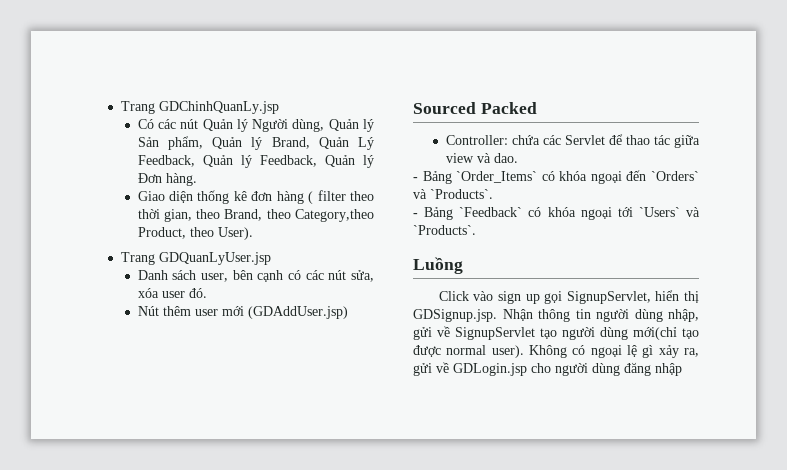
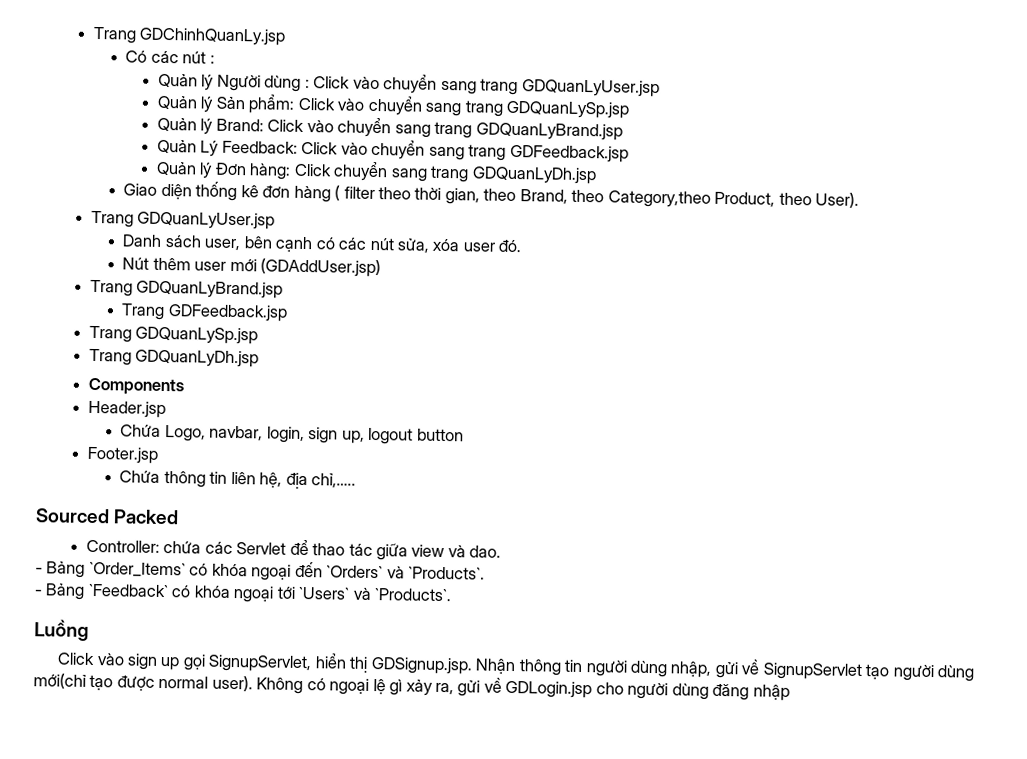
- Có các nút Quản lý Người dùng, Quản lý Sản phẩm, Quản lý Brand, Quản Lý Feedback, Quản lý Feedback, Quản lý Đơn hàng.
+ Có các nút :
+ Quản lý Người dùng : Click vào chuyển sang trang GDQuanLyUser.jsp
+ Quản lý Sản phẩm: Click vào chuyển sang trang GDQuanLySp.jsp
+ Quản lý Brand: Click vào chuyển sang trang GDQuanLyBrand.jsp
+ Quản Lý Feedback: Click vào chuyển sang trang GDFeedback.jsp
+ Quản lý Đơn hàng: Click chuyển sang trang GDQuanLyDh.jsp
+ Trang GDQuanLyBrand.jsp
+ Trang GDFeedback.jsp
+ Trang GDQuanLySp.jsp
+ Trang GDQuanLyDh.jsp
+ Components
+ Header.jsp
+ Chứa Logo, navbar, login, sign up, logout button
+ Footer.jsp
+ Chứa thông tin liên hệ, địa chỉ,…..

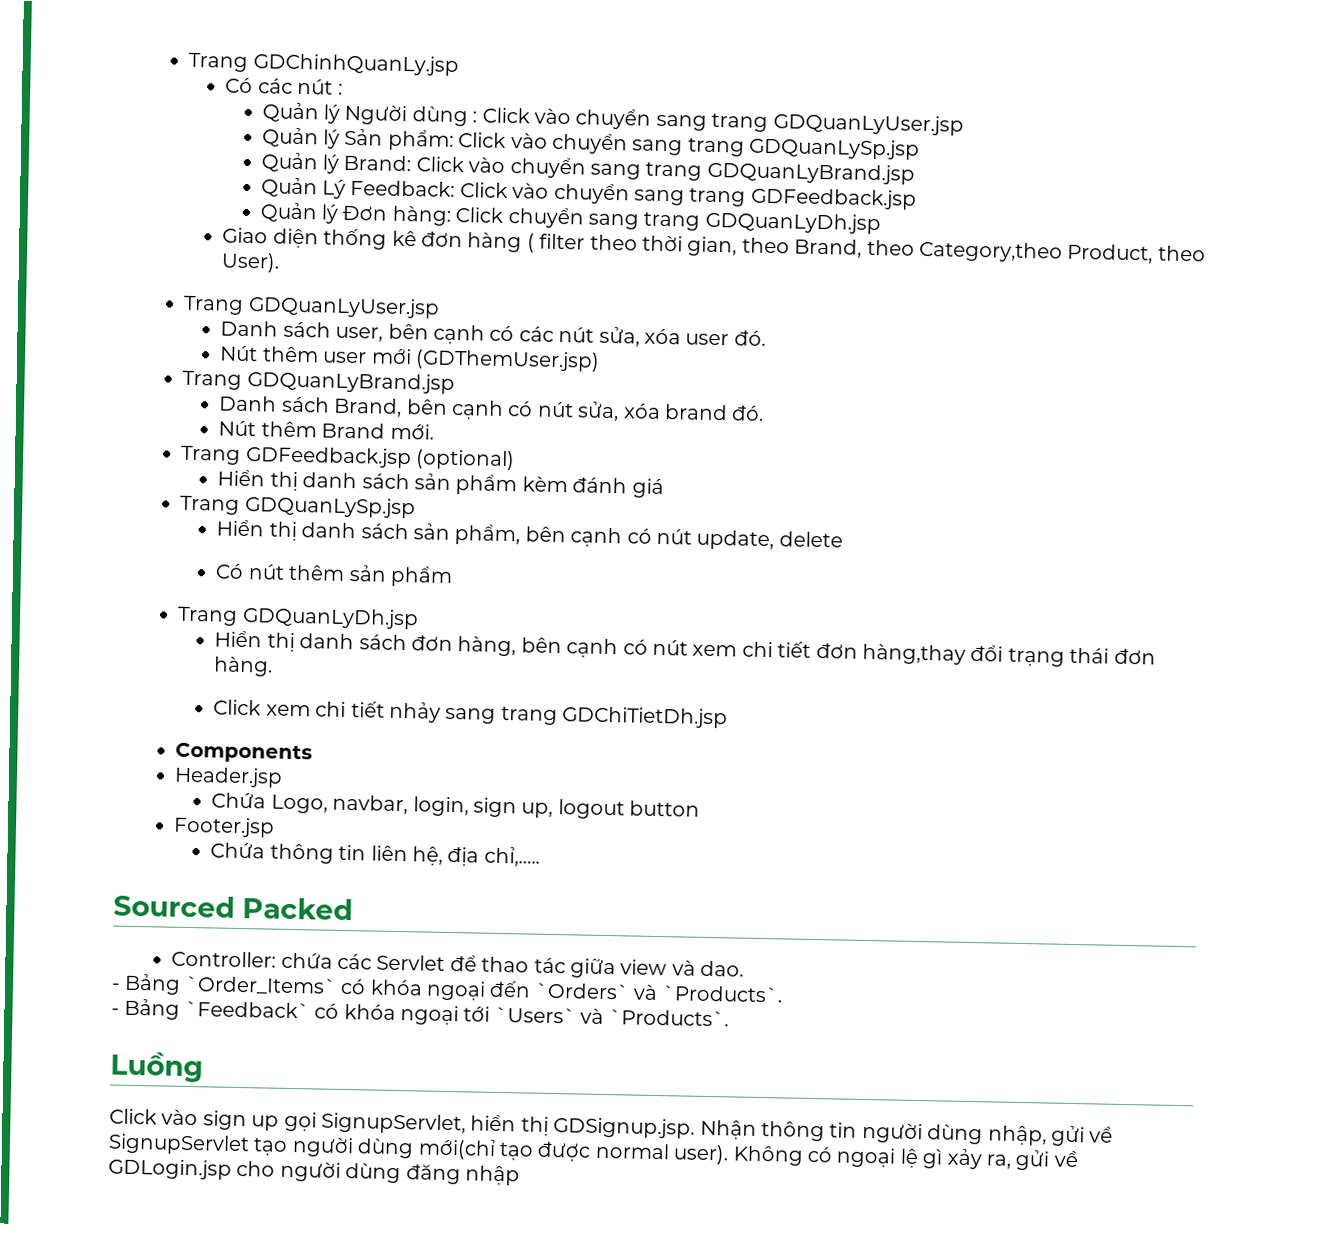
- Nút thêm user mới (GDAddUser.jsp)
+ Nút thêm user mới (GDThemUser.jsp)
- Trang GDFeedback.jsp
+ Danh sách Brand, bên cạnh có nút sửa, xóa brand đó.
+ Nút thêm Brand mới.
+ Trang GDFeedback.jsp (optional)
+ Hiển thị danh sách sản phẩm kèm đánh giá
  Trang GDQuanLySp.jsp
+ Hiển thị danh sách sản phẩm, bên cạnh có nút update, delete
+ Có nút thêm sản phẩm
  Trang GDQuanLyDh.jsp
+ Hiển thị danh sách đơn hàng, bên cạnh có nút xem chi tiết đơn hàng,thay đổi trạng thái đơn hàng.
+ Click xem chi tiết nhảy sang trang GDChiTietDh.jsp

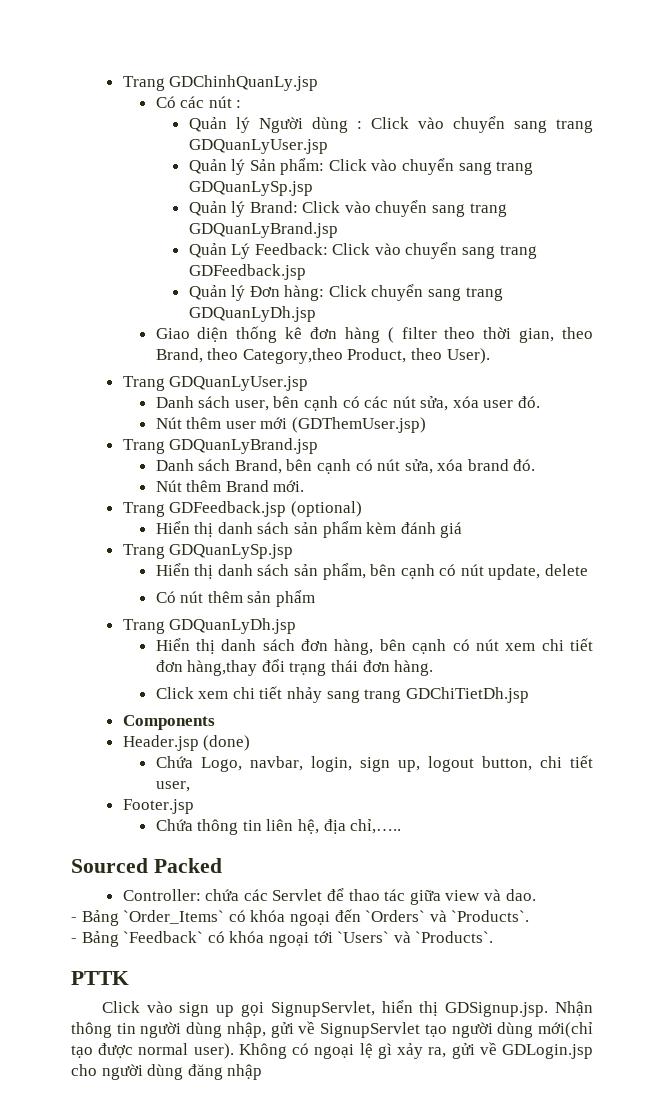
- Header.jsp
+ Header.jsp (done)
- Chứa Logo, navbar, login, sign up, logout button
+ Chứa Logo, navbar, login, sign up, logout button, chi tiết user,
- Luồng
+ PTTK

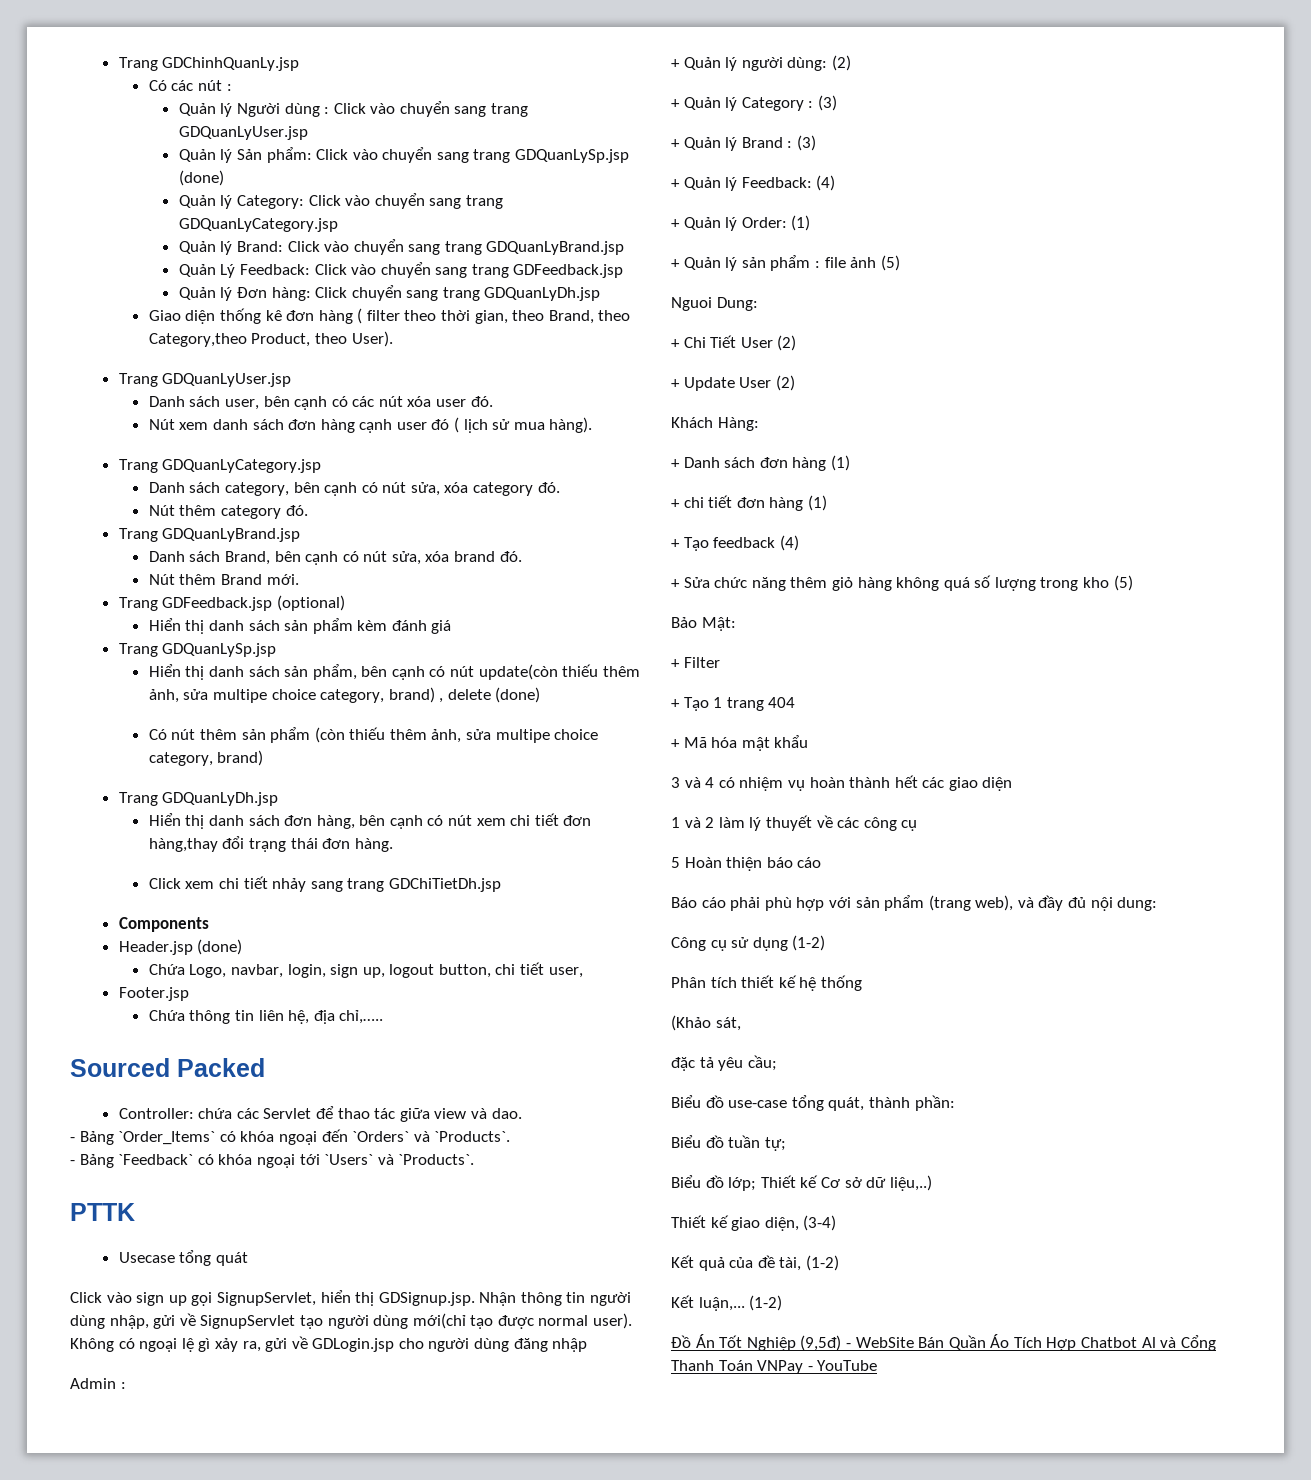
- Quản lý Sản phẩm: Click vào chuyển sang trang GDQuanLySp.jsp
+ Quản lý Sản phẩm: Click vào chuyển sang trang GDQuanLySp.jsp (done)
+ Quản lý Category: Click vào chuyển sang trang GDQuanLyCategory.jsp
- Danh sách user, bên cạnh có các nút sửa, xóa user đó.
+ Danh sách user, bên cạnh có các nút xóa user đó.
- Nút thêm user mới (GDThemUser.jsp)
+ Nút xem danh sách đơn hàng cạnh user đó ( lịch sử mua hàng).
+ Trang GDQuanLyCategory.jsp
+ Danh sách category, bên cạnh có nút sửa, xóa category đó.
+ Nút thêm category đó.
- Hiển thị danh sách sản phẩm, bên cạnh có nút update, delete
+ Hiển thị danh sách sản phẩm, bên cạnh có nút update(còn thiếu thêm ảnh, sửa multipe choice category, brand) , delete (done)
- Có nút thêm sản phẩm
+ Có nút thêm sản phẩm (còn thiếu thêm ảnh, sửa multipe choice category, brand)
+ Usecase tổng quát
+ Admin :
+ + Quản lý người dùng: (2)
+ + Quản lý Category : (3)
+ + Quản lý Brand : (3)
+ + Quản lý Feedback: (4)
+ + Quản lý Order: (1)
+ + Quản lý sản phẩm : file ảnh (5)
+ Nguoi Dung:
+ + Chi Tiết User (2)
+ + Update User (2)
+ Khách Hàng:
+ + Danh sách đơn hàng (1)
+ + chi tiết đơn hàng (1)
+ + Tạo feedback (4)
+ + Sửa chức năng thêm giỏ hàng không quá số lượng trong kho (5)
+ Bảo Mật:
+ + Filter
+ + Tạo 1 trang 404
+ + Mã hóa mật khẩu
+ 3 và 4 có nhiệm vụ hoàn thành hết các giao diện
+ 1 và 2 làm lý thuyết về các công cụ
+ 5 Hoàn thiện báo cáo
+ Báo cáo phải phù hợp với sản phẩm (trang web), và đầy đủ nội dung:
+ Công cụ sử dụng (1-2)
+ Phân tích thiết kế hệ thống
+ (Khảo sát,
+ đặc tả yêu cầu;
+ Biểu đồ use-case tổng quát, thành phần:
+ Biểu đồ tuần tự;
+ Biểu đồ lớp; Thiết kế Cơ sở dữ liệu,..)
+ Thiết kế giao diện, (3-4)
+ Kết quả của đề tài, (1-2)
+ Kết luận,... (1-2)
+ Đồ Án Tốt Nghiệp (9,5đ) - WebSite Bán Quần Áo Tích Hợp Chatbot Al và Cổng Thanh Toán VNPay - YouTube

